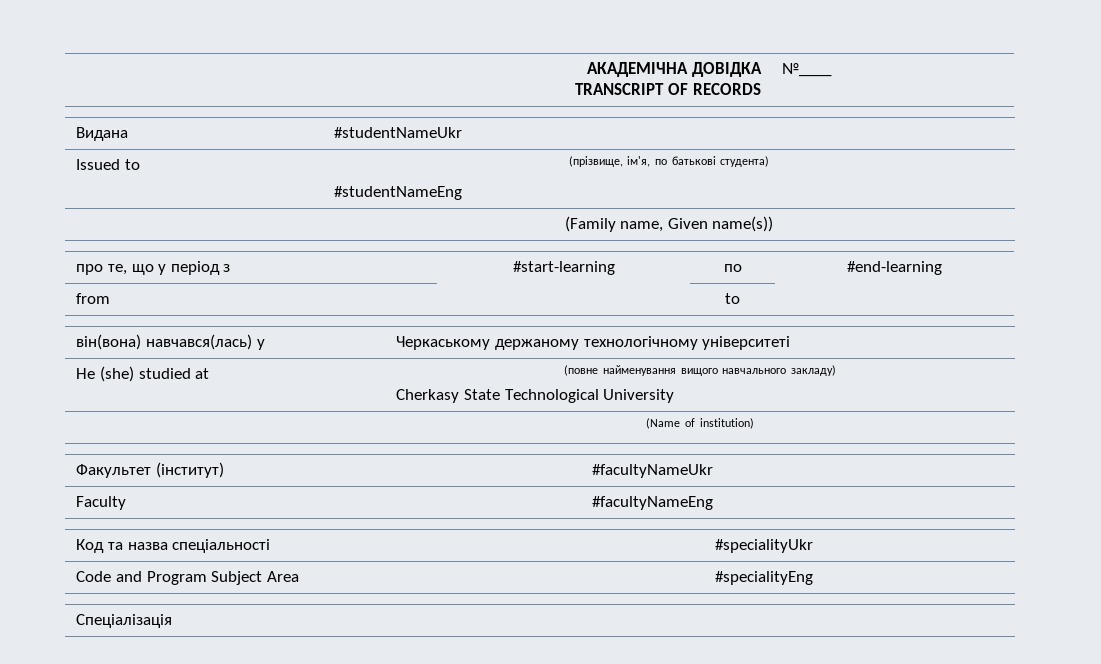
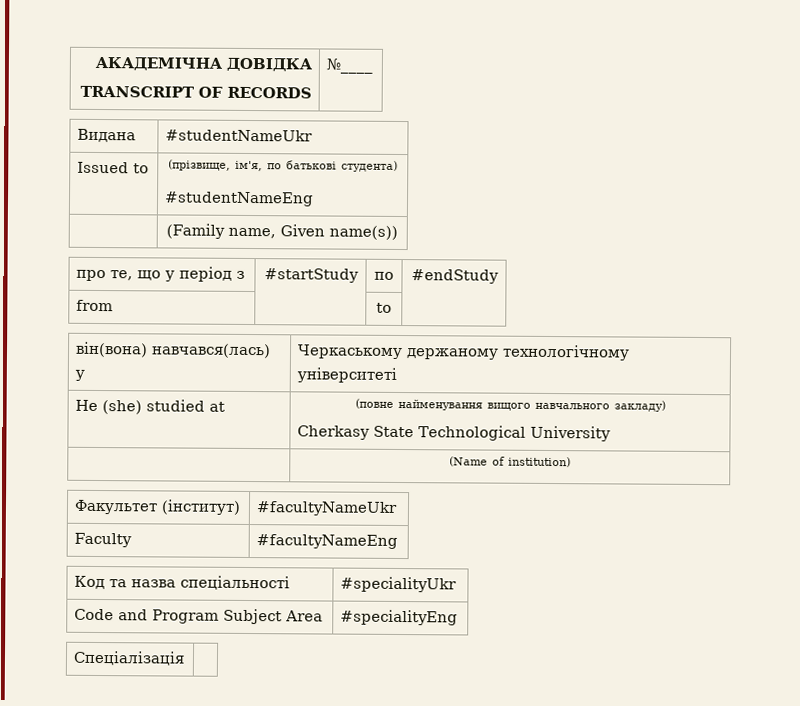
- про те, що у період з | #start-learning | по | #end-learning
+ про те, що у період з | #startStudy | по | #endStudy

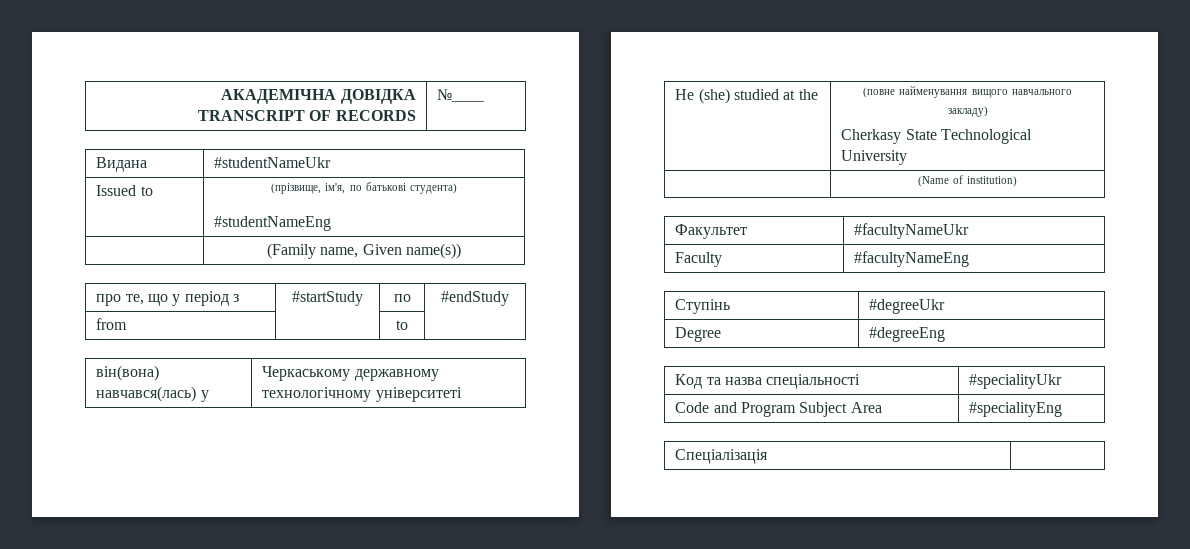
- він(вона) навчався(лась) у | Черкаському держаному технологічному університеті
+ він(вона) навчався(лась) у | Черкаському державному технологічному університеті
- He (she) studied at | (повне найменування вищого навчального закладу)
+ He (she) studied at the | (повне найменування вищого навчального закладу)
- Факультет (інститут) | #facultyNameUkr
+ Факультет | #facultyNameUkr
+ Ступінь | #degreeUkr
+ Degree | #degreeEng

